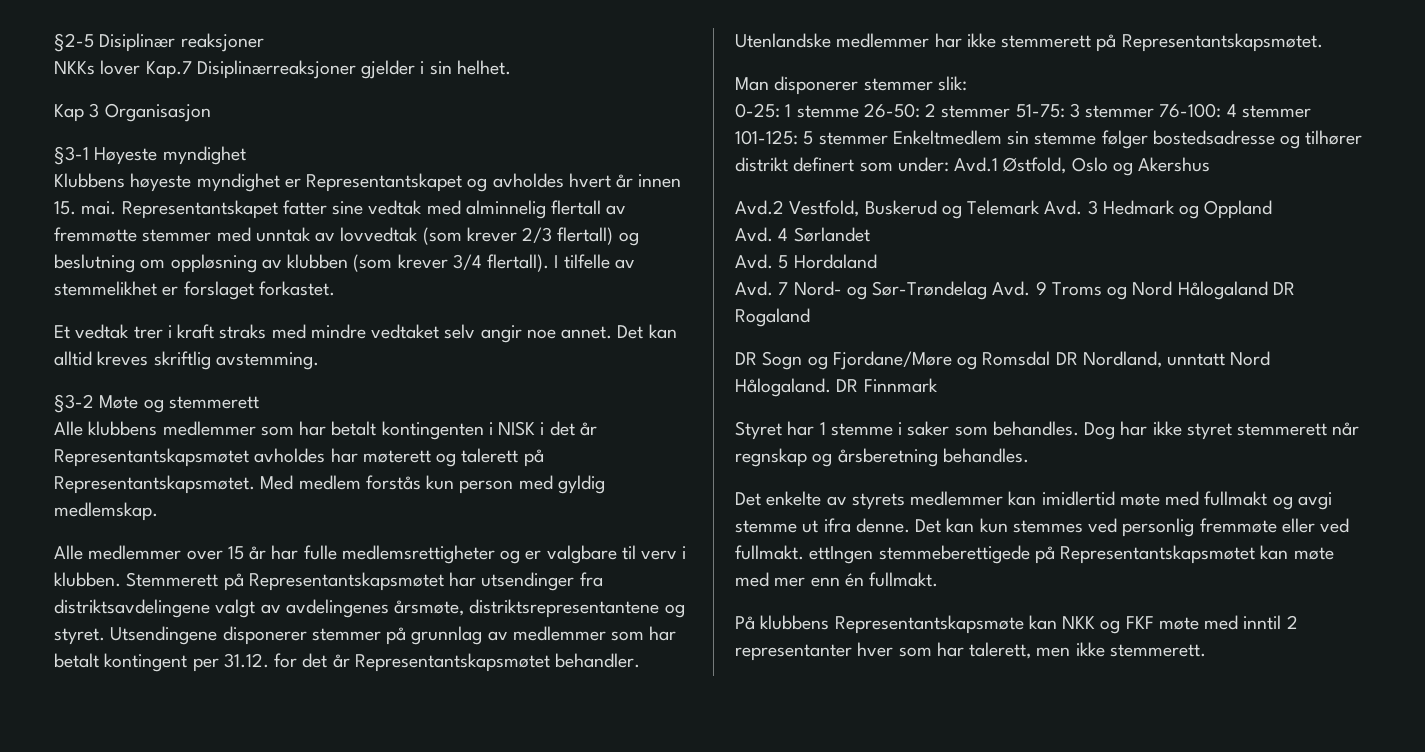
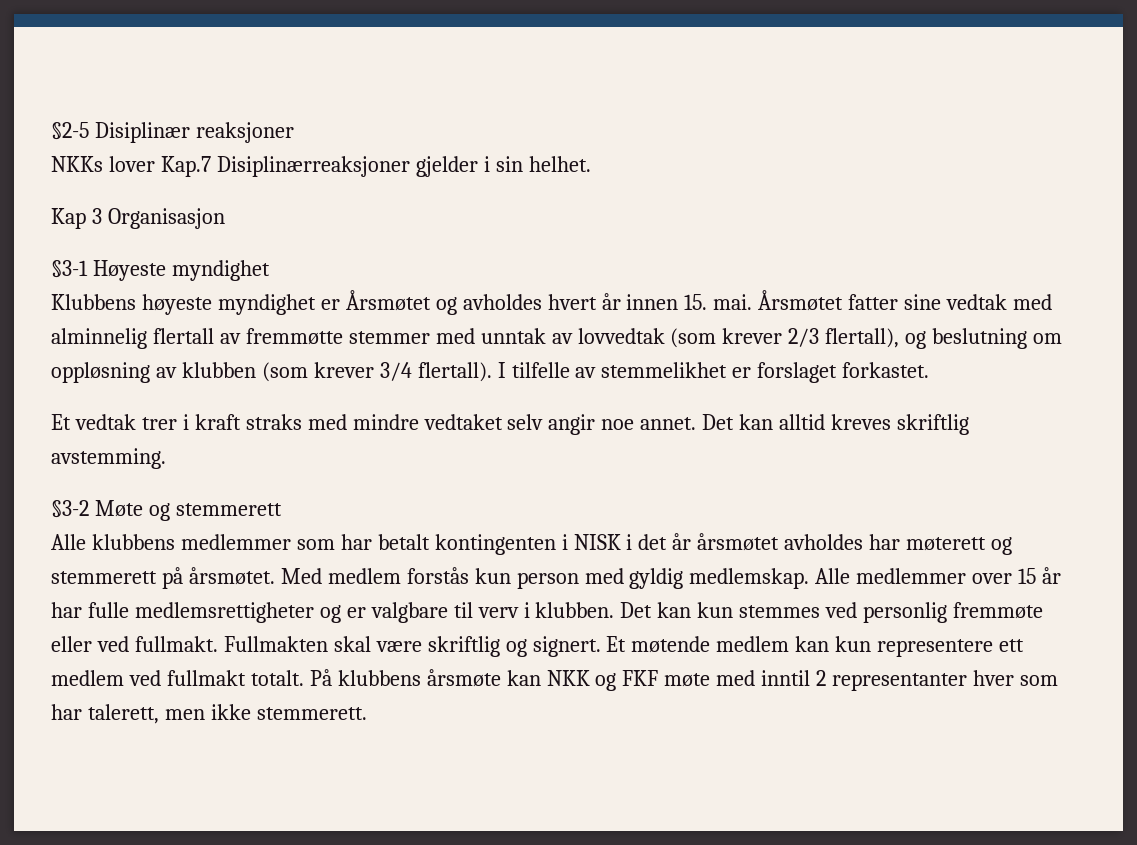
- Klubbens høyeste myndighet er Representantskapet og avholdes hvert år innen 15. mai.
+ Klubbens høyeste myndighet er Årsmøtet og avholdes hvert år innen 15. mai.
- Representantskapet fatter sine vedtak med alminnelig flertall av fremmøtte stemmer med unntak av lovvedtak (som krever 2/3 flertall) og beslutning om oppløsning av klubben (som krever 3/4 flertall).
+ Årsmøtet fatter sine vedtak med alminnelig flertall av fremmøtte stemmer med unntak av lovvedtak (som krever 2/3 flertall), og beslutning om oppløsning av klubben (som krever 3/4 flertall).
- Alle klubbens medlemmer som har betalt kontingenten i NISK i det år Representantskapsmøtet avholdes har møterett og talerett på Representantskapsmøtet.
+ Alle klubbens medlemmer som har betalt kontingenten i NISK i det år årsmøtet avholdes har møterett og stemmerett på årsmøtet.
- Med medlem forstås kun person med gyldig medlemskap.
- Alle medlemmer over 15 år har fulle medlemsrettigheter og er valgbare til verv i klubben.
+ Med medlem forstås kun person med gyldig medlemskap. Alle medlemmer over 15 år har fulle medlemsrettigheter og er valgbare til verv i klubben.
- Stemmerett på Representantskapsmøtet har utsendinger fra distriktsavdelingene valgt av avdelingenes årsmøte, distriktsrepresentantene og styret. Utsendingene disponerer stemmer på grunnlag av medlemmer som har betalt kontingent per 31.12. for det år Representantskapsmøtet behandler. Utenlandske medlemmer har ikke stemmerett på Representantskapsmøtet.
- Man disponerer stemmer slik:
- 0-25: 1 stemme 26-50: 2 stemmer 51-75: 3 stemmer 76-100: 4 stemmer 101-125: 5 stemmer Enkeltmedlem sin stemme følger bostedsadresse og tilhører distrikt definert som under: Avd.1 Østfold, Oslo og Akershus
- Avd.2 Vestfold, Buskerud og Telemark Avd. 3 Hedmark og Oppland
- Avd. 4 Sørlandet
- Avd. 5 Hordaland
- Avd. 7 Nord- og Sør-Trøndelag Avd. 9 Troms og Nord Hålogaland DR Rogaland
- DR Sogn og Fjordane/Møre og Romsdal DR Nordland, unntatt Nord Hålogaland. DR Finnmark
- Styret har 1 stemme i saker som behandles. Dog har ikke styret stemmerett når regnskap og årsberetning behandles.
- Det enkelte av styrets medlemmer kan imidlertid møte med fullmakt og avgi stemme ut ifra denne.
- Det kan kun stemmes ved personlig fremmøte eller ved fullmakt. ettIngen stemmeberettigede på Representantskapsmøtet kan møte med mer enn én fullmakt.
- På klubbens Representantskapsmøte kan NKK og FKF møte med inntil 2 representanter hver som har talerett, men ikke stemmerett.
+ Det kan kun stemmes ved personlig fremmøte eller ved fullmakt. Fullmakten skal være skriftlig og signert. Et møtende medlem kan kun representere ett medlem ved fullmakt totalt. På klubbens årsmøte kan NKK og FKF møte med inntil 2 representanter hver som har talerett, men ikke stemmerett.

